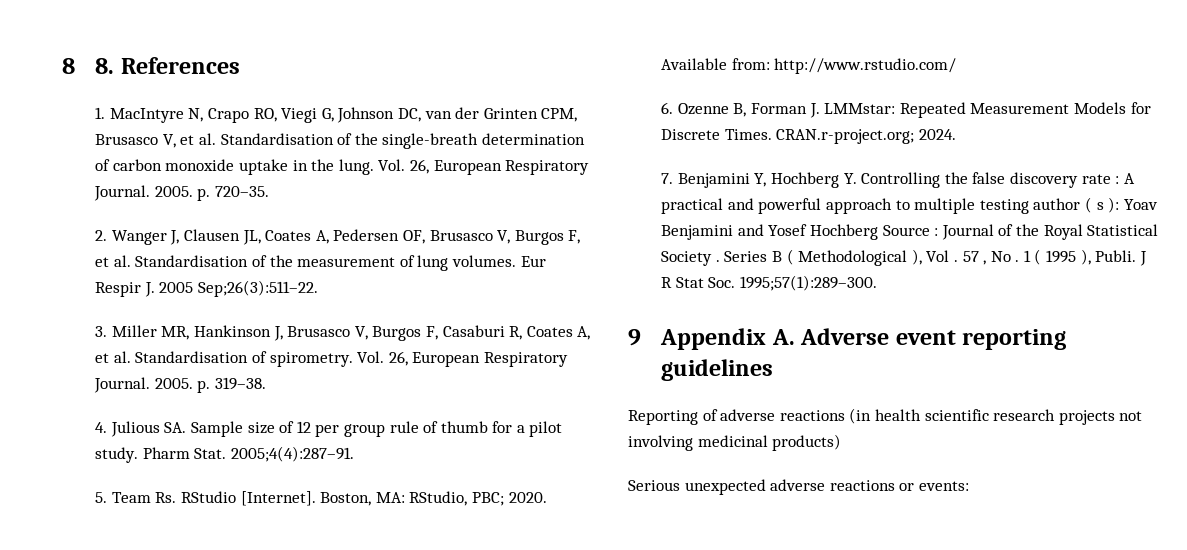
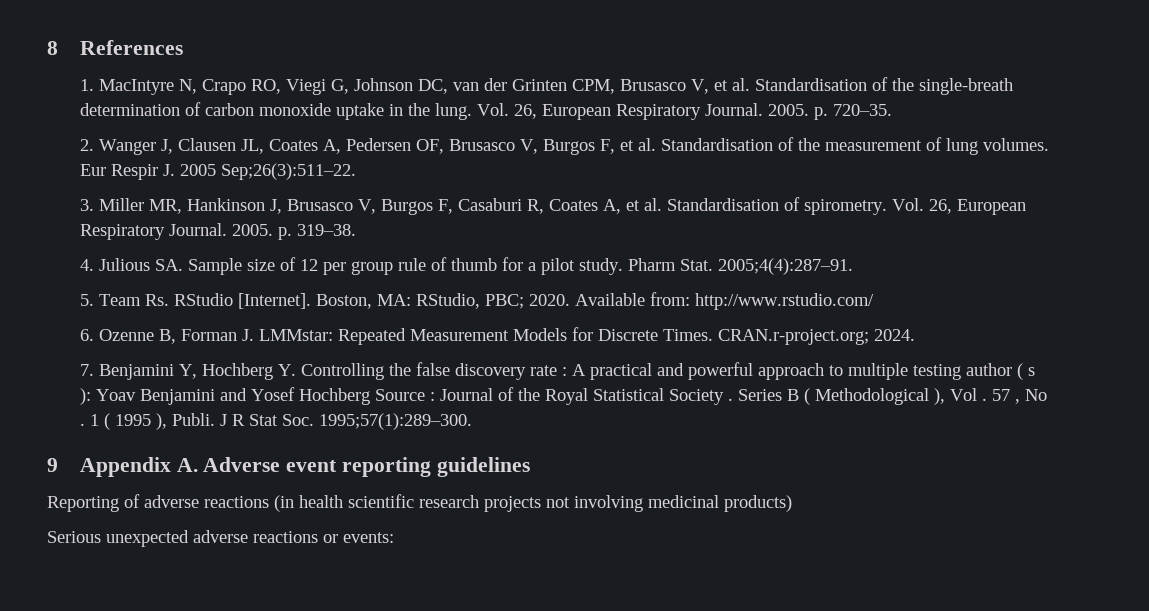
- 8 8. References
+ 8 References

